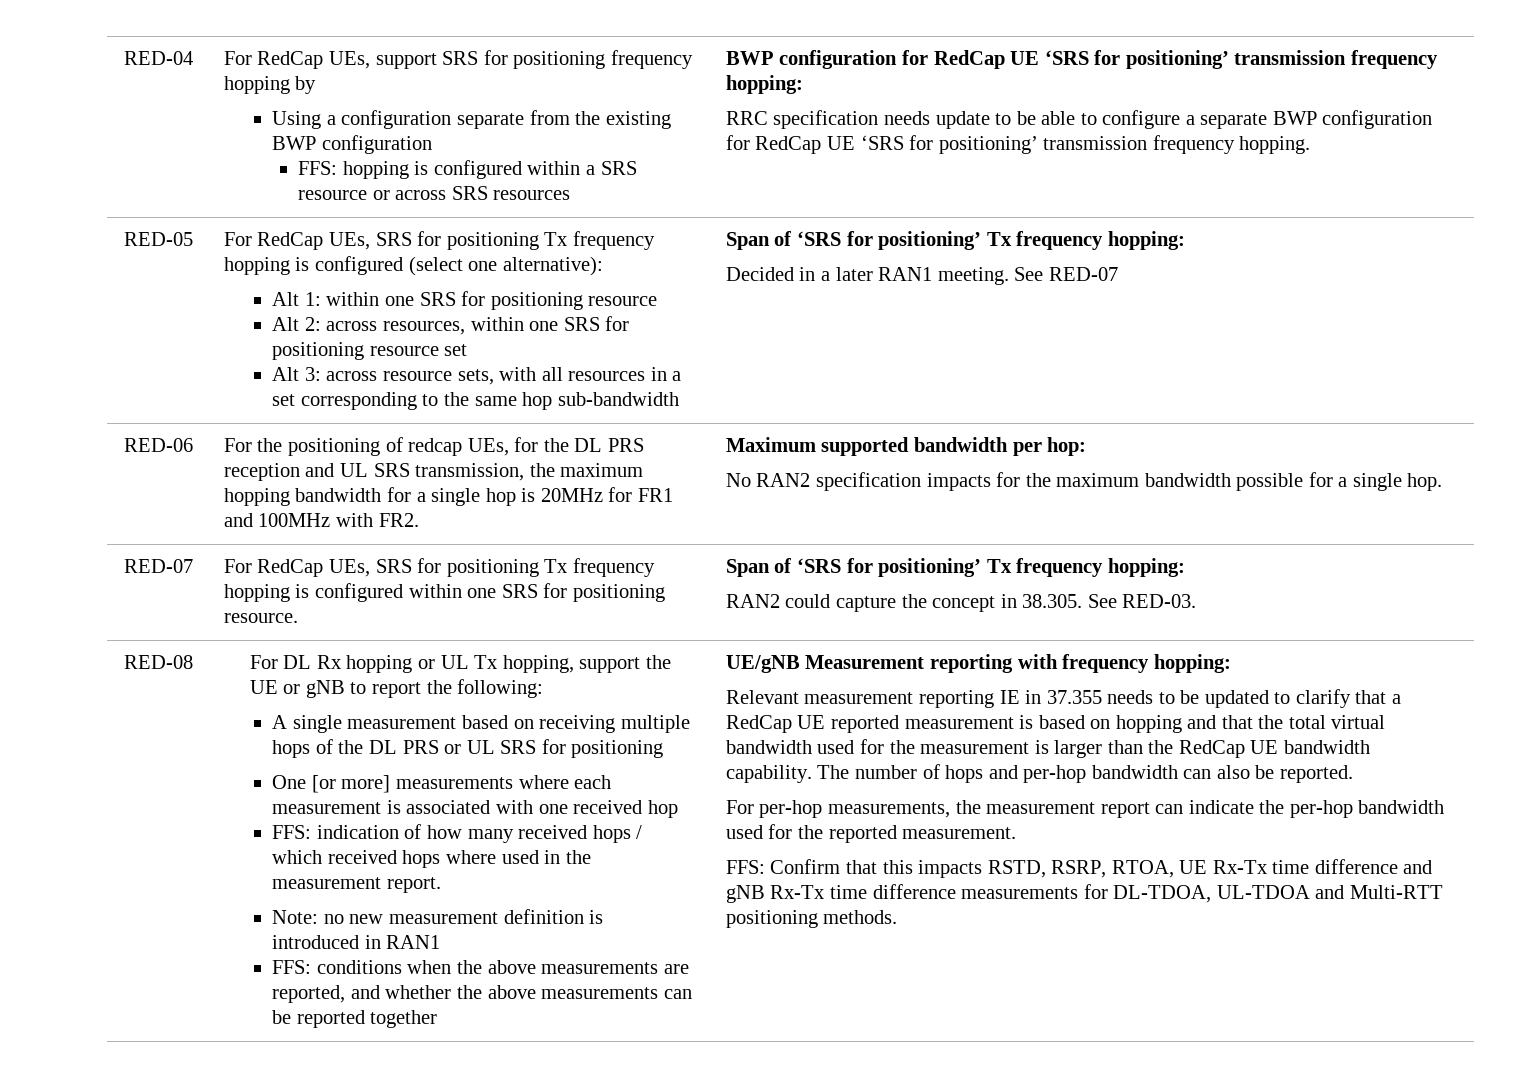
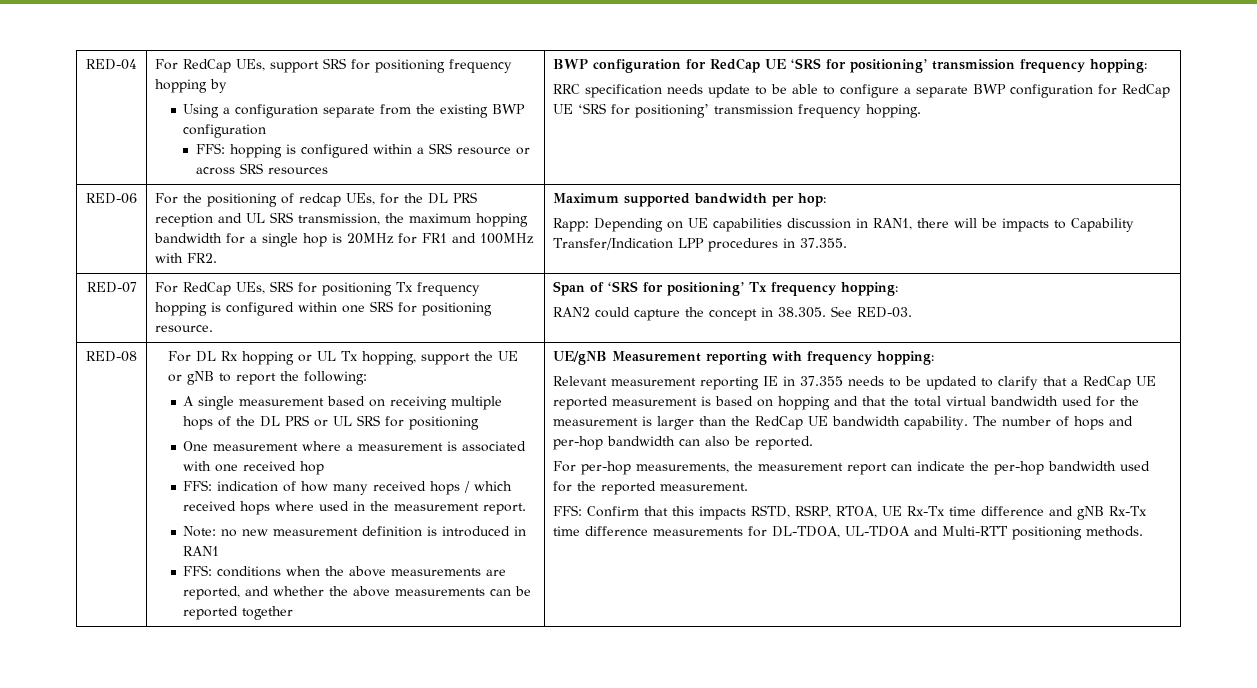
- RED-05 | For RedCap UEs, SRS for positioning Tx frequency hopping is configured (select one alternative):
- Alt 1: within one SRS for positioning resource
- Alt 2: across resources, within one SRS for positioning resource set
- Alt 3: across resource sets, with all resources in a set corresponding to the same hop sub-bandwidth | Span of ‘SRS for positioning’ Tx frequency hopping:
- Decided in a later RAN1 meeting. See RED-07
- No RAN2 specification impacts for the maximum bandwidth possible for a single hop.
+ Rapp: Depending on UE capabilities discussion in RAN1, there will be impacts to Capability Transfer/Indication LPP procedures in 37.355.
- One [or more] measurements where each measurement is associated with one received hop
+ One measurement where a measurement is associated with one received hop

